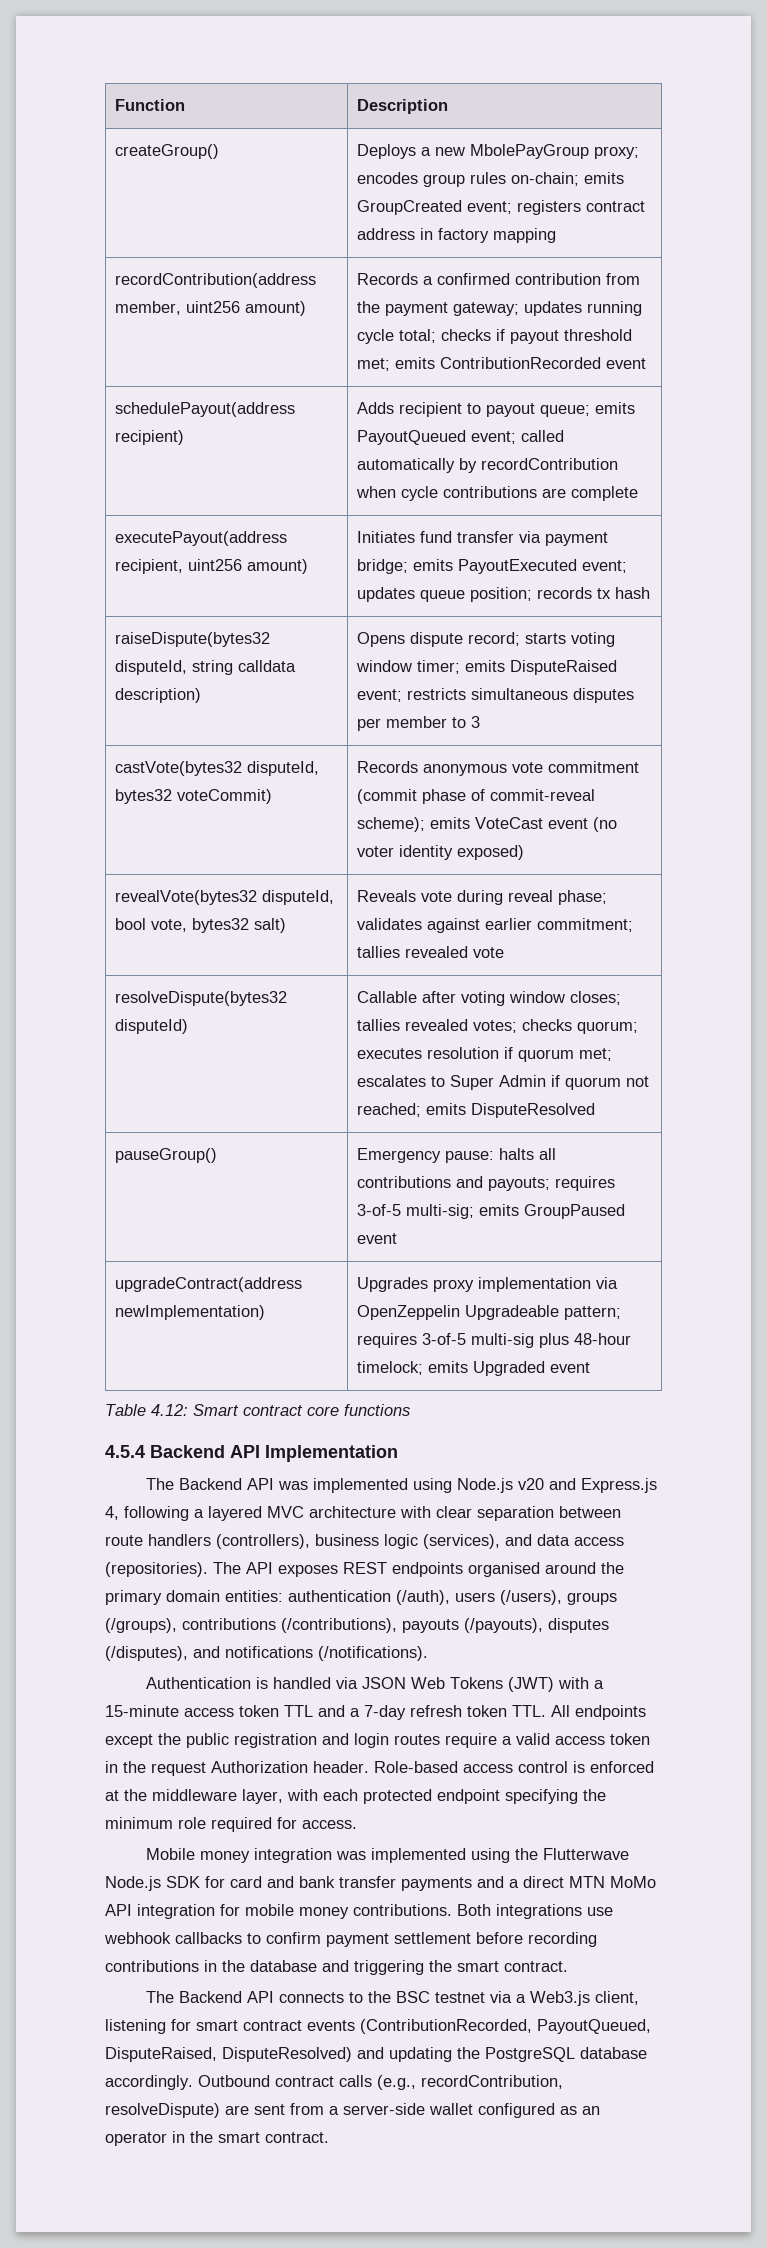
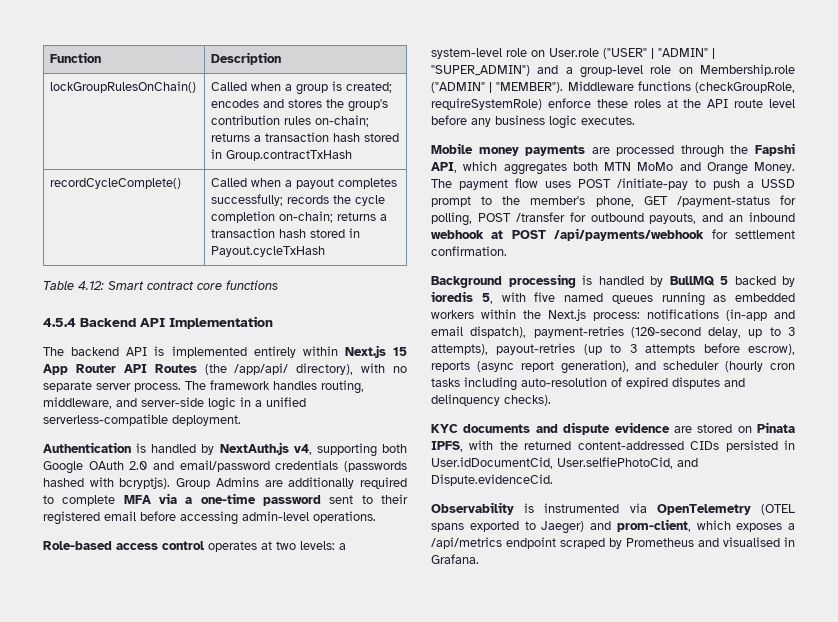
- createGroup() | Deploys a new MbolePayGroup proxy; encodes group rules on-chain; emits GroupCreated event; registers contract address in factory mapping
- recordContribution(address member, uint256 amount) | Records a confirmed contribution from the payment gateway; updates running cycle total; checks if payout threshold met; emits ContributionRecorded event
- schedulePayout(address recipient) | Adds recipient to payout queue; emits PayoutQueued event; called automatically by recordContribution when cycle contributions are complete
- executePayout(address recipient, uint256 amount) | Initiates fund transfer via payment bridge; emits PayoutExecuted event; updates queue position; records tx hash
- raiseDispute(bytes32 disputeId, string calldata description) | Opens dispute record; starts voting window timer; emits DisputeRaised event; restricts simultaneous disputes per member to 3
- castVote(bytes32 disputeId, bytes32 voteCommit) | Records anonymous vote commitment (commit phase of commit-reveal scheme); emits VoteCast event (no voter identity exposed)
- revealVote(bytes32 disputeId, bool vote, bytes32 salt) | Reveals vote during reveal phase; validates against earlier commitment; tallies revealed vote
- resolveDispute(bytes32 disputeId) | Callable after voting window closes; tallies revealed votes; checks quorum; executes resolution if quorum met; escalates to Super Admin if quorum not reached; emits DisputeResolved
- pauseGroup() | Emergency pause: halts all contributions and payouts; requires 3-of-5 multi-sig; emits GroupPaused event
- upgradeContract(address newImplementation) | Upgrades proxy implementation via OpenZeppelin Upgradeable pattern; requires 3-of-5 multi-sig plus 48-hour timelock; emits Upgraded event
+ lockGroupRulesOnChain() | Called when a group is created; encodes and stores the group's contribution rules on-chain; returns a transaction hash stored in Group.contractTxHash
+ recordCycleComplete() | Called when a payout completes successfully; records the cycle completion on-chain; returns a transaction hash stored in Payout.cycleTxHash
- The Backend API was implemented using Node.js v20 and Express.js 4, following a layered MVC architecture with clear separation between route handlers (controllers), business logic (services), and data access (repositories). The API exposes REST endpoints organised around the primary domain entities: authentication (/auth), users (/users), groups (/groups), contributions (/contributions), payouts (/payouts), disputes (/disputes), and notifications (/notifications).
- Authentication is handled via JSON Web Tokens (JWT) with a 15-minute access token TTL and a 7-day refresh token TTL. All endpoints except the public registration and login routes require a valid access token in the request Authorization header. Role-based access control is enforced at the middleware layer, with each protected endpoint specifying the minimum role required for access.
- Mobile money integration was implemented using the Flutterwave Node.js SDK for card and bank transfer payments and a direct MTN MoMo API integration for mobile money contributions. Both integrations use webhook callbacks to confirm payment settlement before recording contributions in the database and triggering the smart contract.
- The Backend API connects to the BSC testnet via a Web3.js client, listening for smart contract events (ContributionRecorded, PayoutQueued, DisputeRaised, DisputeResolved) and updating the PostgreSQL database accordingly. Outbound contract calls (e.g., recordContribution, resolveDispute) are sent from a server-side wallet configured as an operator in the smart contract.
+ The backend API is implemented entirely within Next.js 15 App Router API Routes (the /app/api/ directory), with no separate server process. The framework handles routing, middleware, and server-side logic in a unified serverless-compatible deployment.
+ Authentication is handled by NextAuth.js v4, supporting both Google OAuth 2.0 and email/password credentials (passwords hashed with bcryptjs). Group Admins are additionally required to complete MFA via a one-time password sent to their registered email before accessing admin-level operations.
+ Role-based access control operates at two levels: a system-level role on User.role ("USER" | "ADMIN" | "SUPER_ADMIN") and a group-level role on Membership.role ("ADMIN" | "MEMBER"). Middleware functions (checkGroupRole, requireSystemRole) enforce these roles at the API route level before any business logic executes.
+ Mobile money payments are processed through the Fapshi API, which aggregates both MTN MoMo and Orange Money. The payment flow uses POST /initiate-pay to push a USSD prompt to the member's phone, GET /payment-status for polling, POST /transfer for outbound payouts, and an inbound webhook at POST /api/payments/webhook for settlement confirmation.
+ Background processing is handled by BullMQ 5 backed by ioredis 5, with five named queues running as embedded workers within the Next.js process: notifications (in-app and email dispatch), payment-retries (120-second delay, up to 3 attempts), payout-retries (up to 3 attempts before escrow), reports (async report generation), and scheduler (hourly cron tasks including auto-resolution of expired disputes and delinquency checks).
+ KYC documents and dispute evidence are stored on Pinata IPFS, with the returned content-addressed CIDs persisted in User.idDocumentCid, User.selfiePhotoCid, and Dispute.evidenceCid.
+ Observability is instrumented via OpenTelemetry (OTEL spans exported to Jaeger) and prom-client, which exposes a /api/metrics endpoint scraped by Prometheus and visualised in Grafana.

